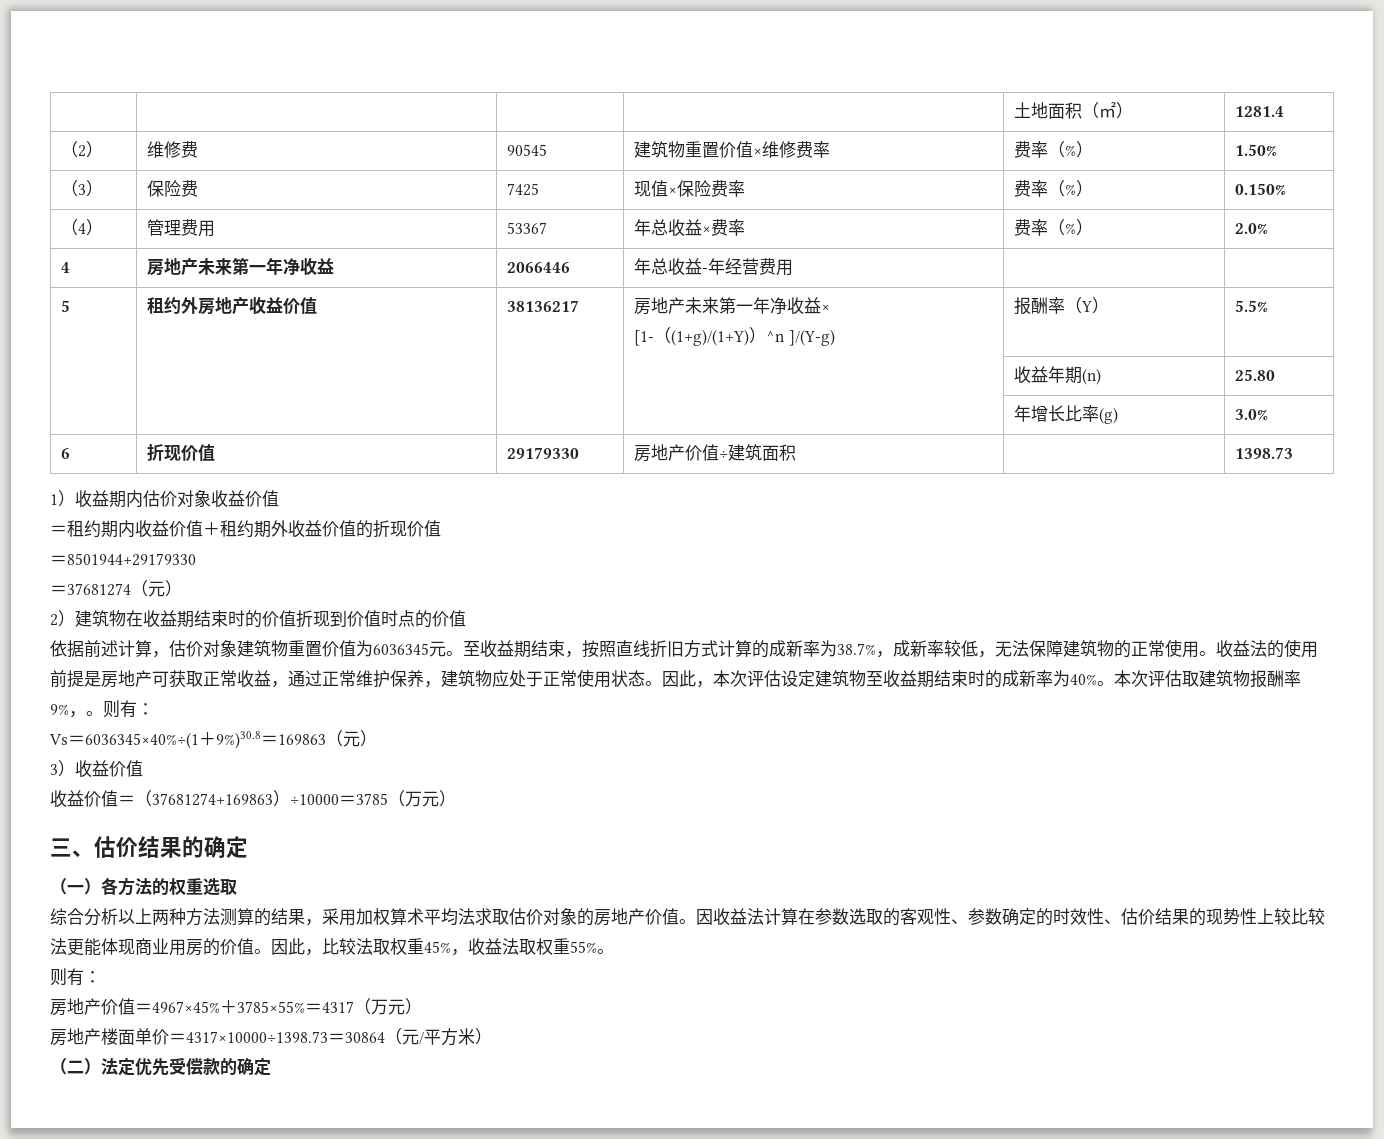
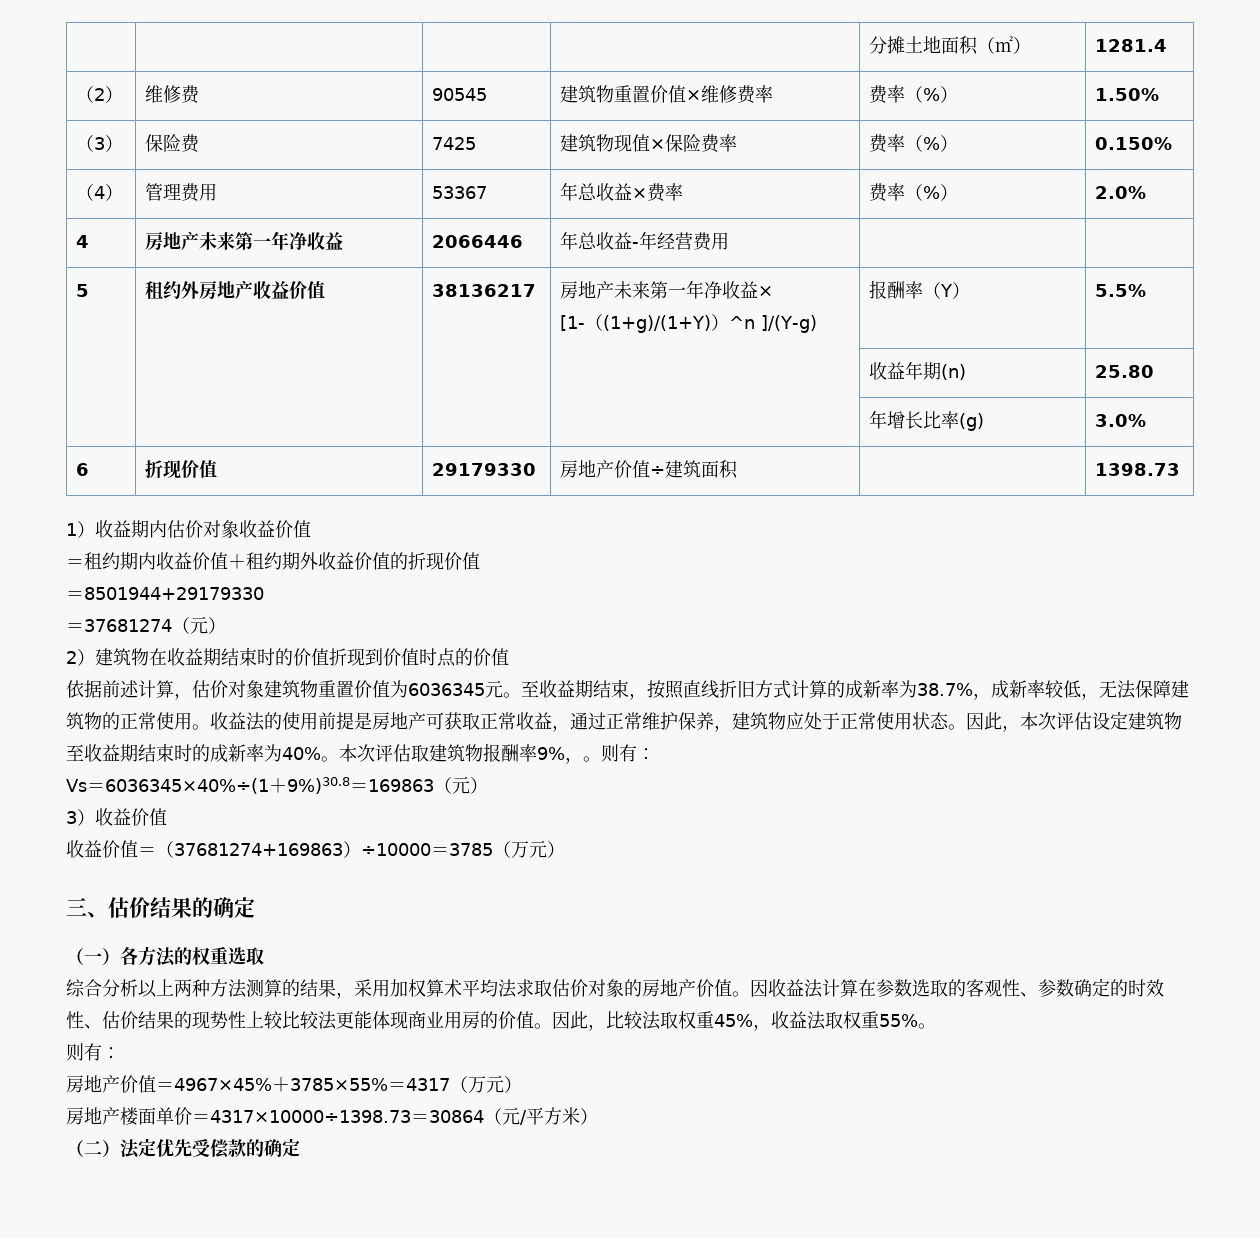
- | | | | 土地面积（㎡） | 1281.4
+ | | | | 分摊土地面积（㎡） | 1281.4
- （3） | 保险费 | 7425 | 现值×保险费率 | 费率（%） | 0.150%
+ （3） | 保险费 | 7425 | 建筑物现值×保险费率 | 费率（%） | 0.150%

